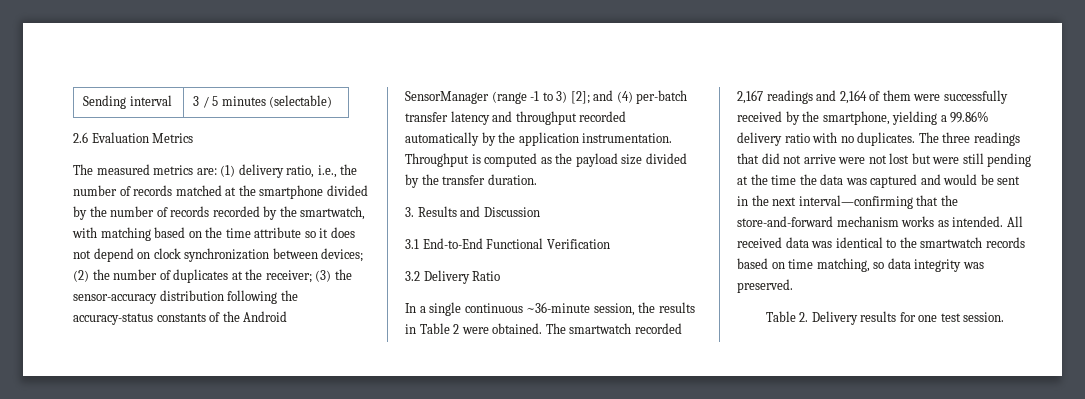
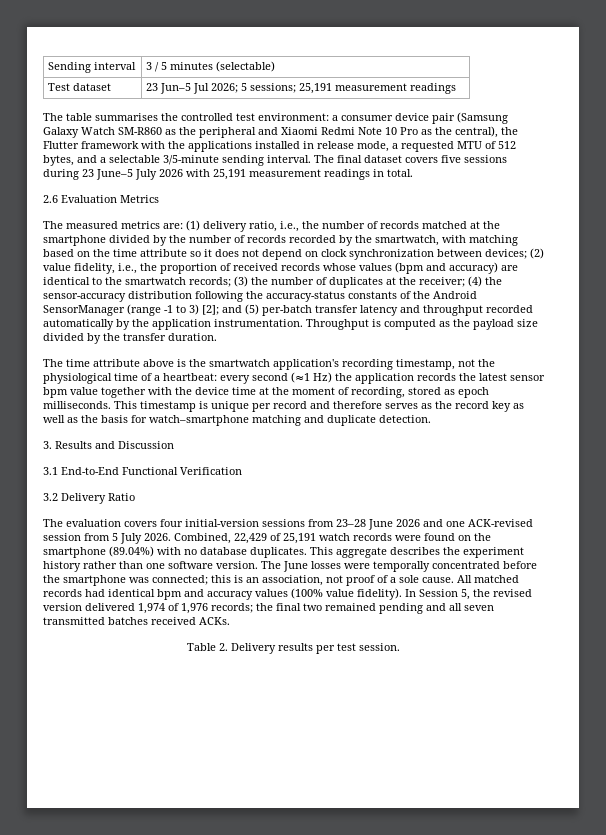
+ Test dataset | 23 Jun–5 Jul 2026; 5 sessions; 25,191 measurement readings
+ The table summarises the controlled test environment: a consumer device pair (Samsung Galaxy Watch SM-R860 as the peripheral and Xiaomi Redmi Note 10 Pro as the central), the Flutter framework with the applications installed in release mode, a requested MTU of 512 bytes, and a selectable 3/5-minute sending interval. The final dataset covers five sessions during 23 June–5 July 2026 with 25,191 measurement readings in total.
- (2) the number of duplicates at the receiver;
+ (2) value fidelity, i.e., the proportion of received records whose values (bpm and accuracy) are identical to the smartwatch records; (3) the number of duplicates at the receiver;
- (3) the sensor-accuracy distribution following the accuracy-status constants of the Android SensorManager (range -1 to 3) [2];
+ (4) the sensor-accuracy distribution following the accuracy-status constants of the Android SensorManager (range -1 to 3) [2];
- and (4) per-batch transfer latency and throughput recorded automatically by the application instrumentation.
+ and (5) per-batch transfer latency and throughput recorded automatically by the application instrumentation.
+ The time attribute above is the smartwatch application's recording timestamp, not the physiological time of a heartbeat: every second (≈1 Hz) the application records the latest sensor bpm value together with the device time at the moment of recording, stored as epoch milliseconds. This timestamp is unique per record and therefore serves as the record key as well as the basis for watch–smartphone matching and duplicate detection.
- In a single continuous ~36-minute session, the results in Table 2 were obtained. The smartwatch recorded 2,167 readings and 2,164 of them were successfully received by the smartphone, yielding a 99.86% delivery ratio with no duplicates. The three readings that did not arrive were not lost but were still pending at the time the data was captured and would be sent in the next interval—confirming that the store-and-forward mechanism works as intended. All received data was identical to the smartwatch records based on time matching, so data integrity was preserved.
+ The evaluation covers four initial-version sessions from 23–28 June 2026 and one ACK-revised session from 5 July 2026. Combined, 22,429 of 25,191 watch records were found on the smartphone (89.04%) with no database duplicates. This aggregate describes the experiment history rather than one software version. The June losses were temporally concentrated before the smartphone was connected; this is an association, not proof of a sole cause. All matched records had identical bpm and accuracy values (100% value fidelity). In Session 5, the revised version delivered 1,974 of 1,976 records; the final two remained pending and all seven transmitted batches received ACKs.
- Table 2. Delivery results for one test session.
+ Table 2. Delivery results per test session.

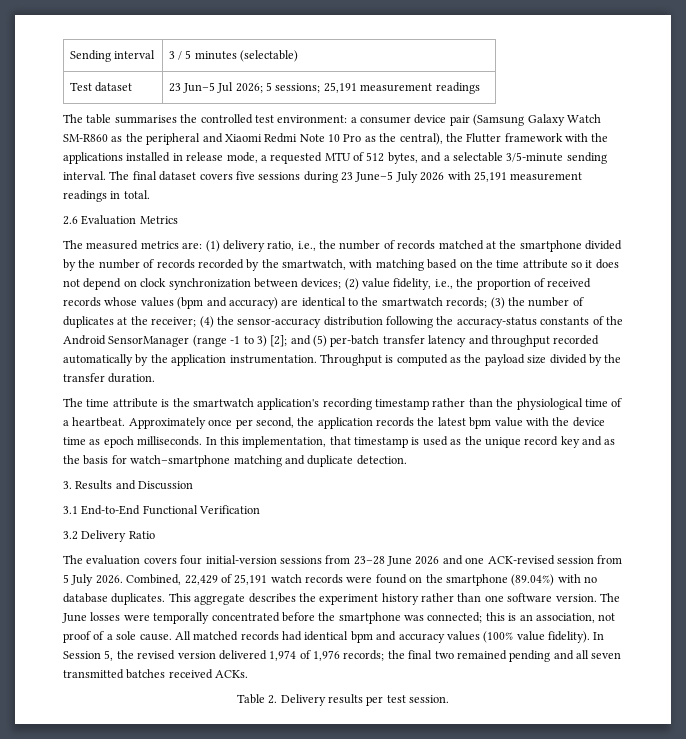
- The time attribute above is the smartwatch application's recording timestamp, not the physiological time of a heartbeat: every second (≈1 Hz) the application records the latest sensor bpm value together with the device time at the moment of recording, stored as epoch milliseconds. This timestamp is unique per record and therefore serves as the record key as well as the basis for watch–smartphone matching and duplicate detection.
+ The time attribute is the smartwatch application's recording timestamp rather than the physiological time of a heartbeat. Approximately once per second, the application records the latest bpm value with the device time as epoch milliseconds. In this implementation, that timestamp is used as the unique record key and as the basis for watch–smartphone matching and duplicate detection.

